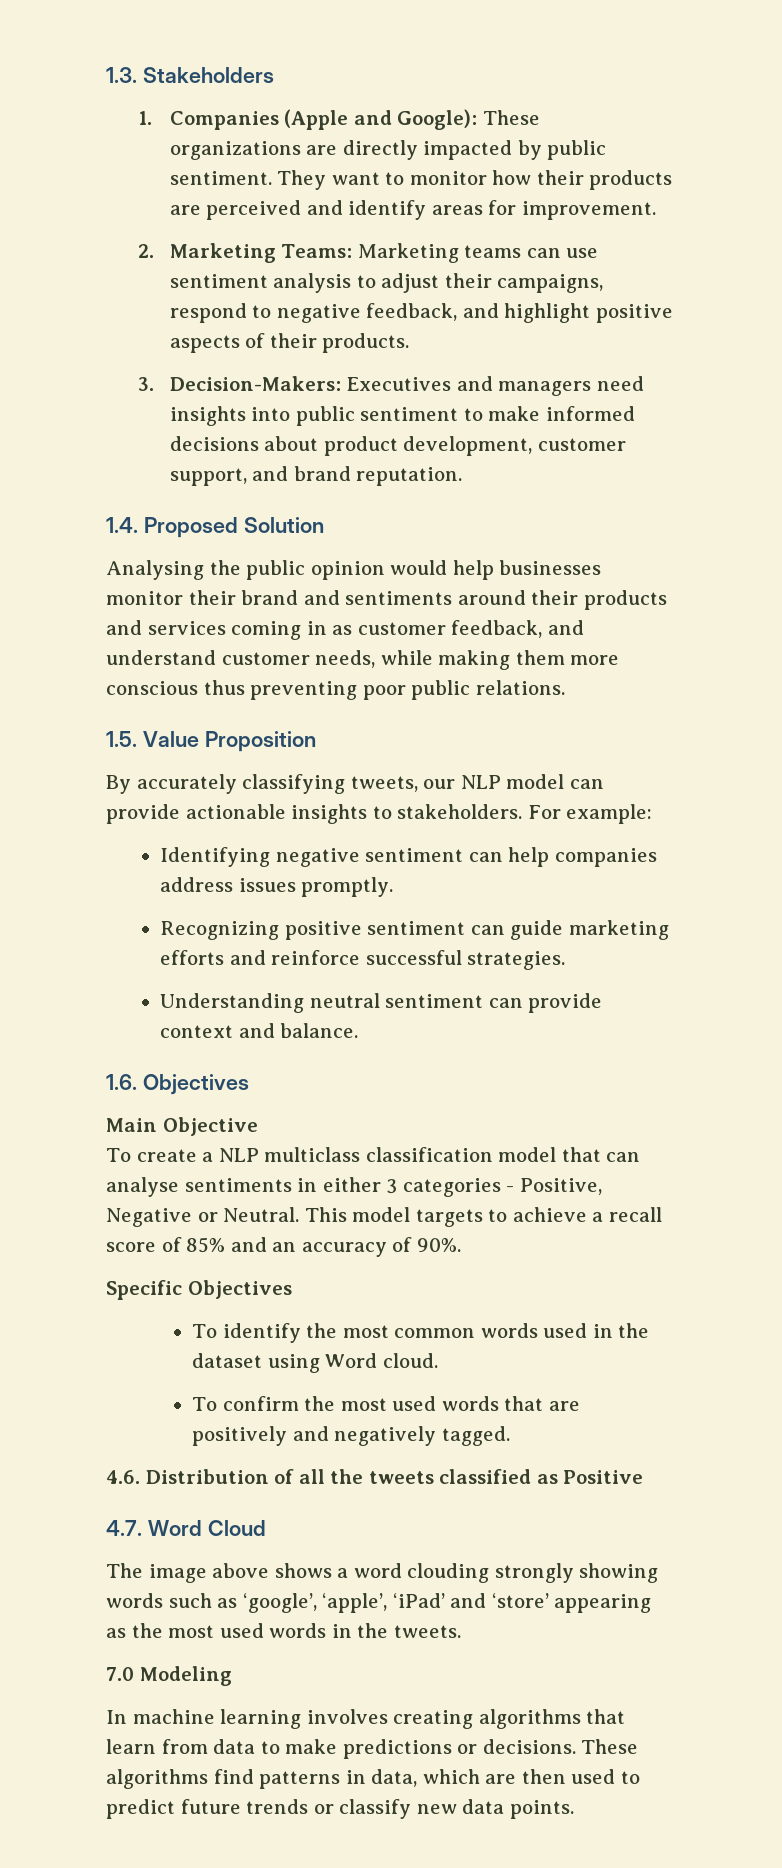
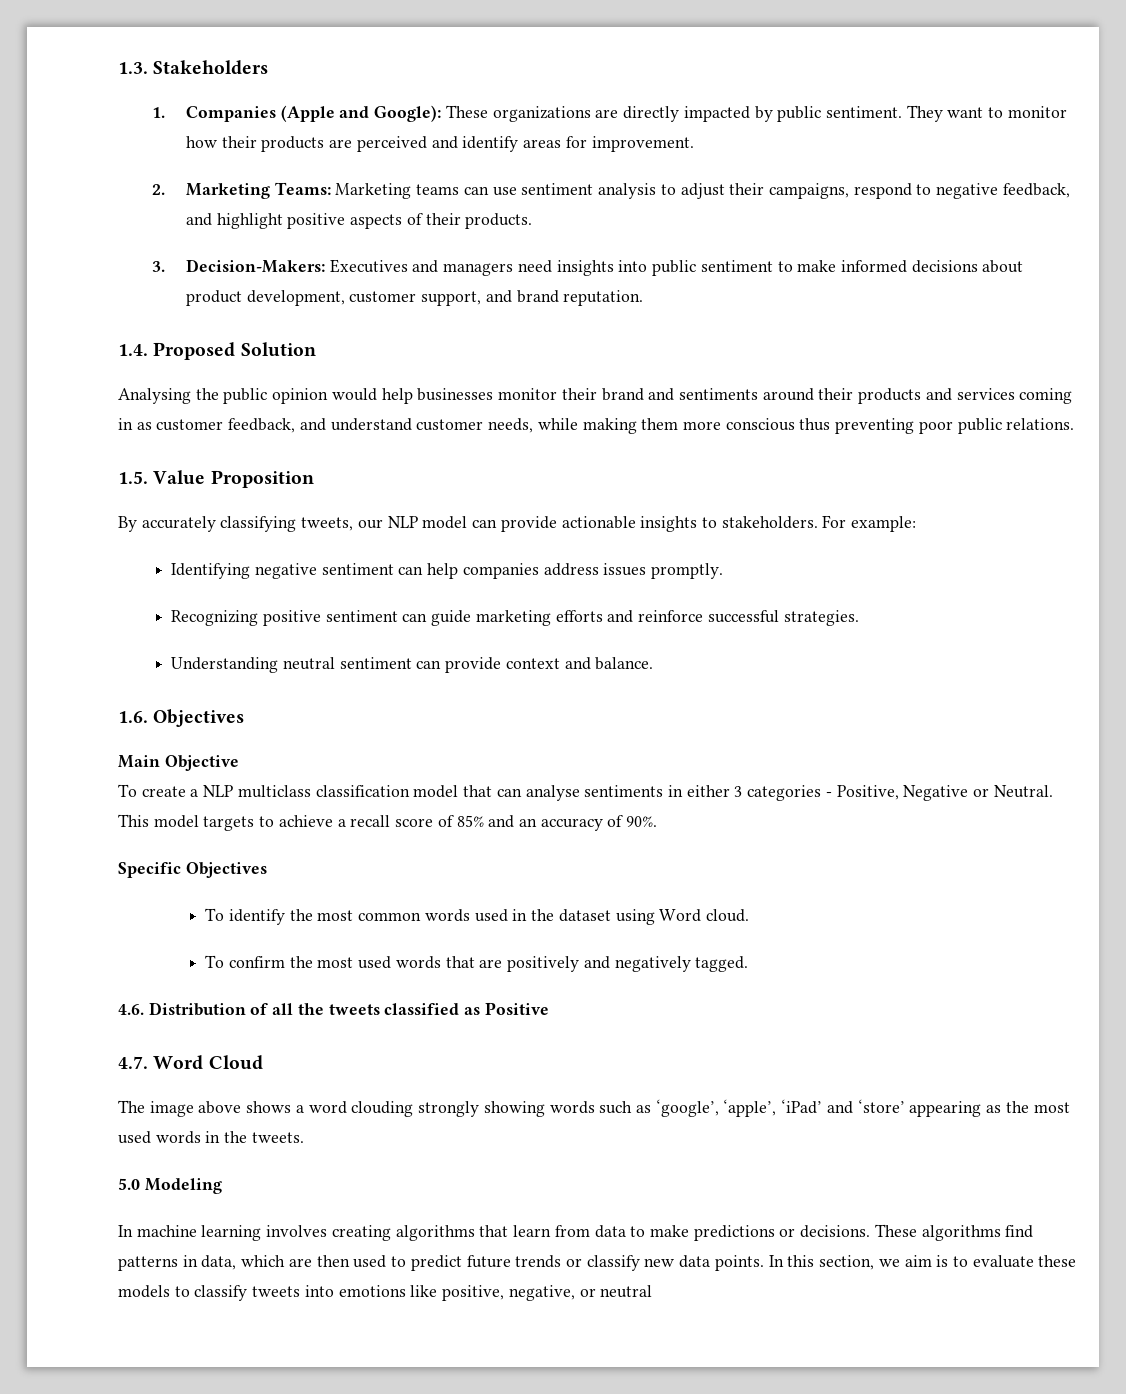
- 7.0 Modeling
+ 5.0 Modeling
+ In this section, we aim is to evaluate these models to classify tweets into emotions like positive, negative, or neutral

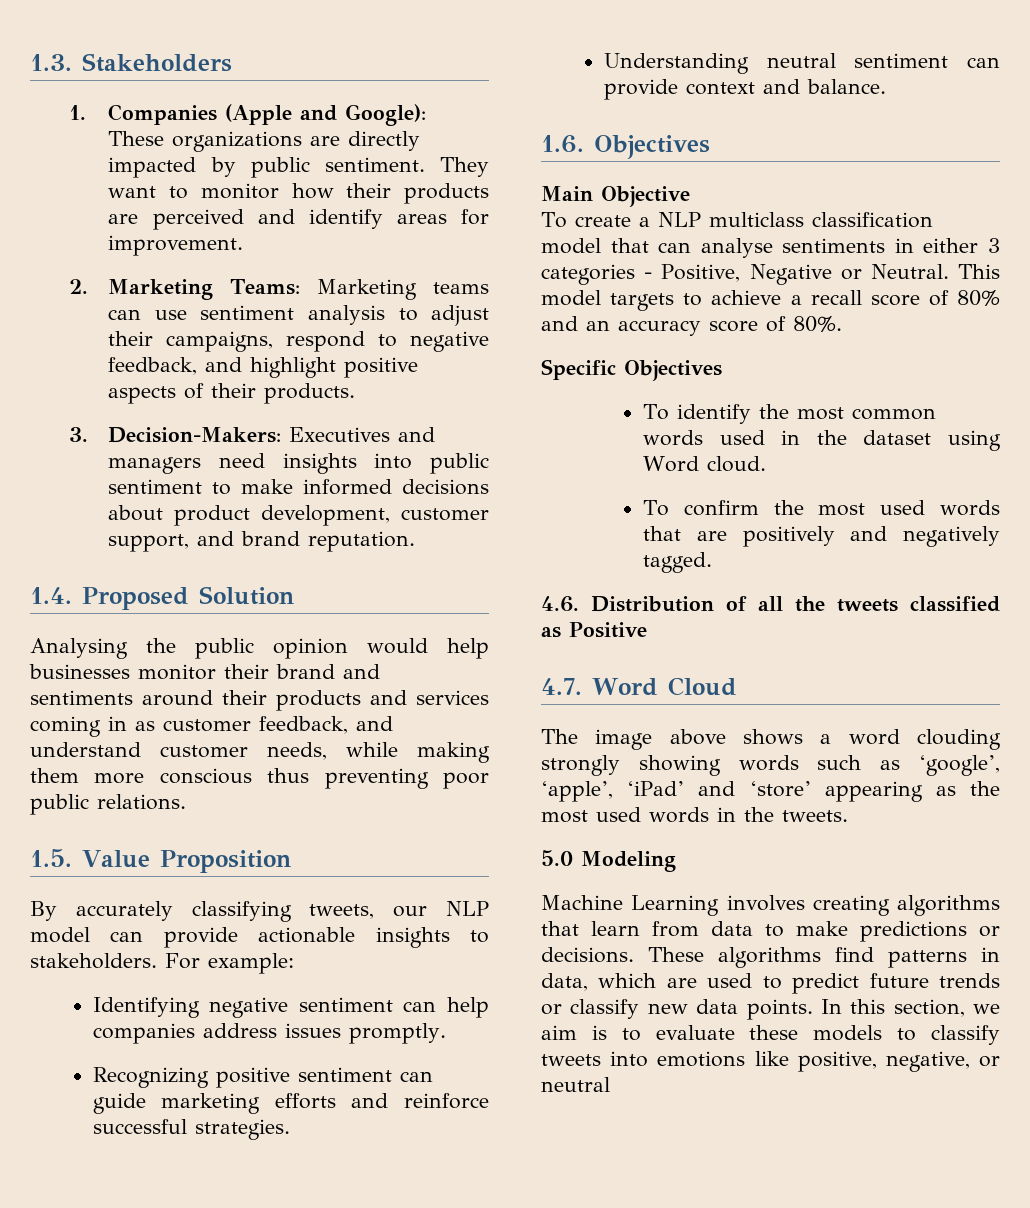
- This model targets to achieve a recall score of 85% and an accuracy of 90%.
+ This model targets to achieve a recall score of 80% and an accuracy score of 80%.
- In machine learning involves creating algorithms that learn from data to make predictions or decisions.
+ Machine Learning involves creating algorithms that learn from data to make predictions or decisions.
- These algorithms find patterns in data, which are then used to predict future trends or classify new data points.
+ These algorithms find patterns in data, which are used to predict future trends or classify new data points.

